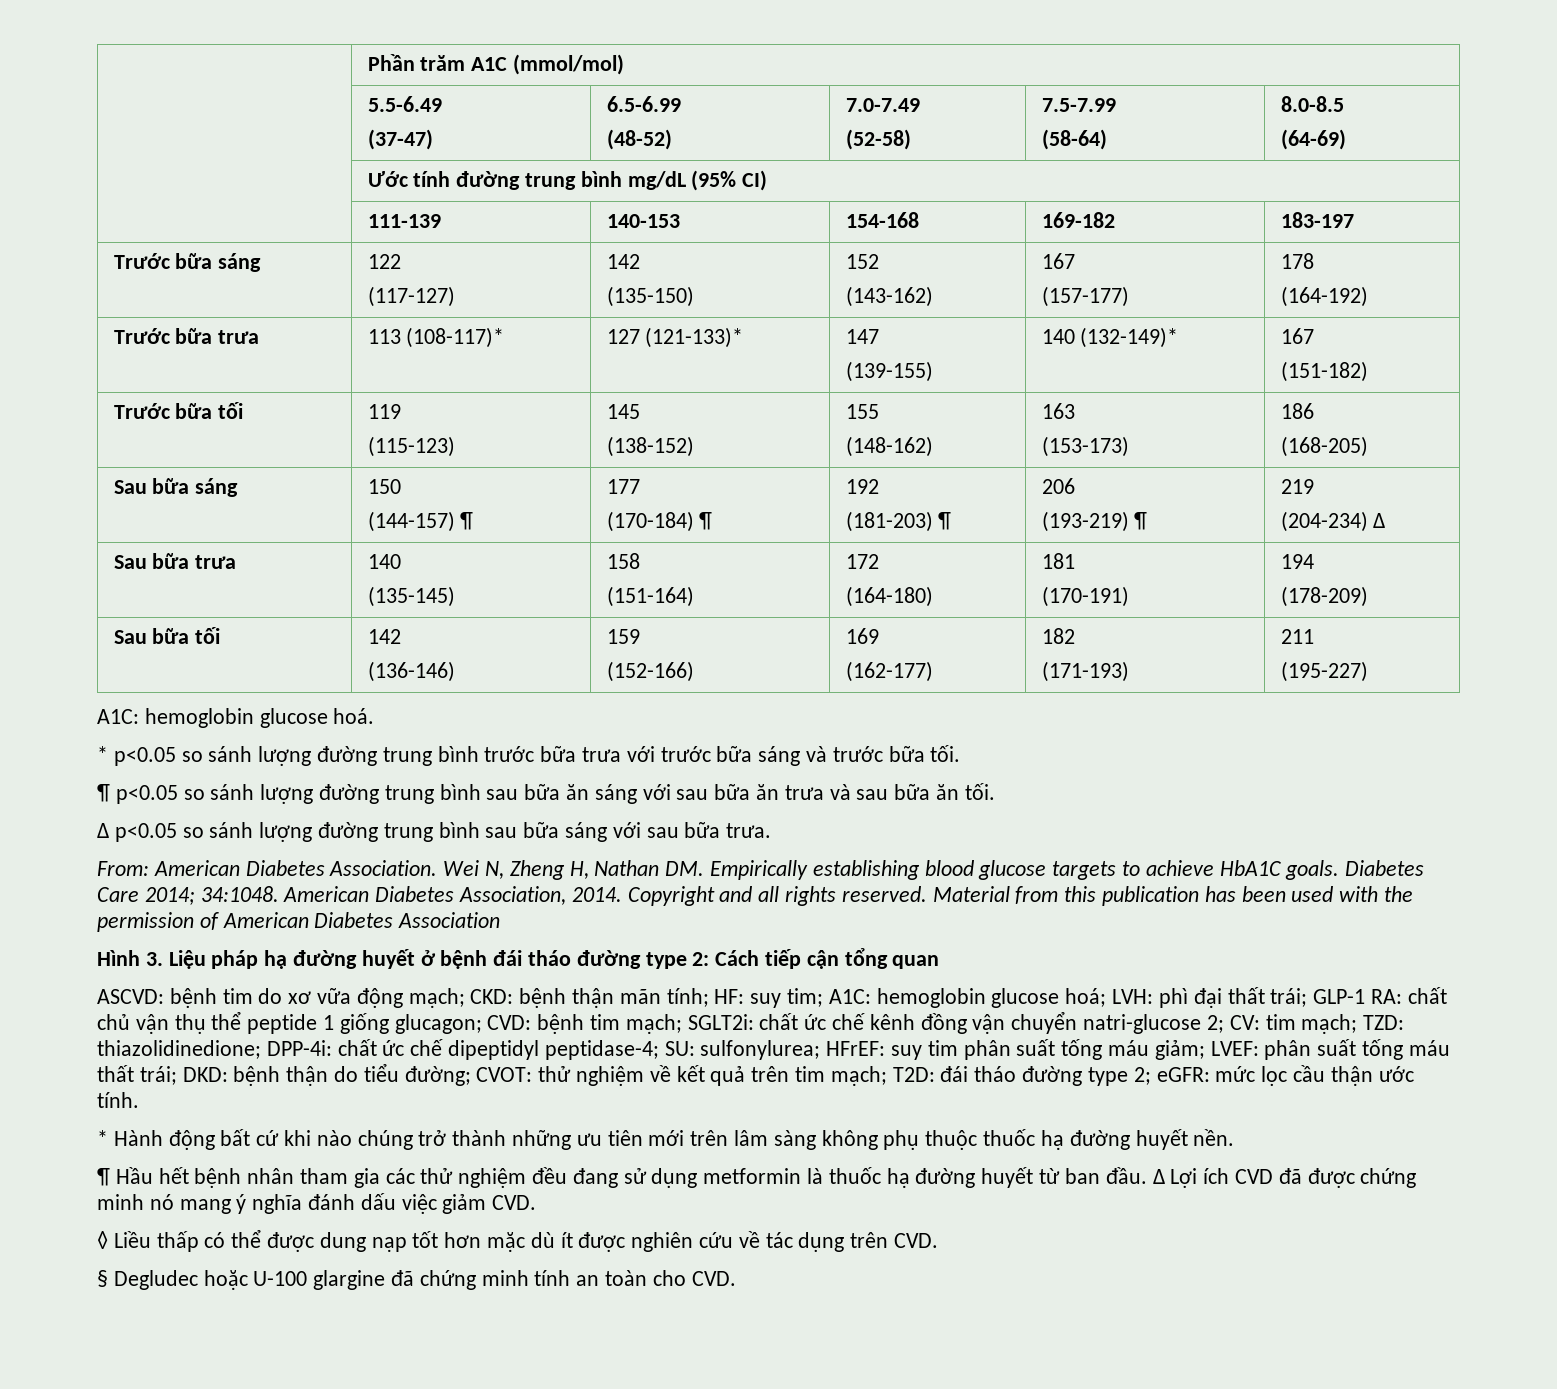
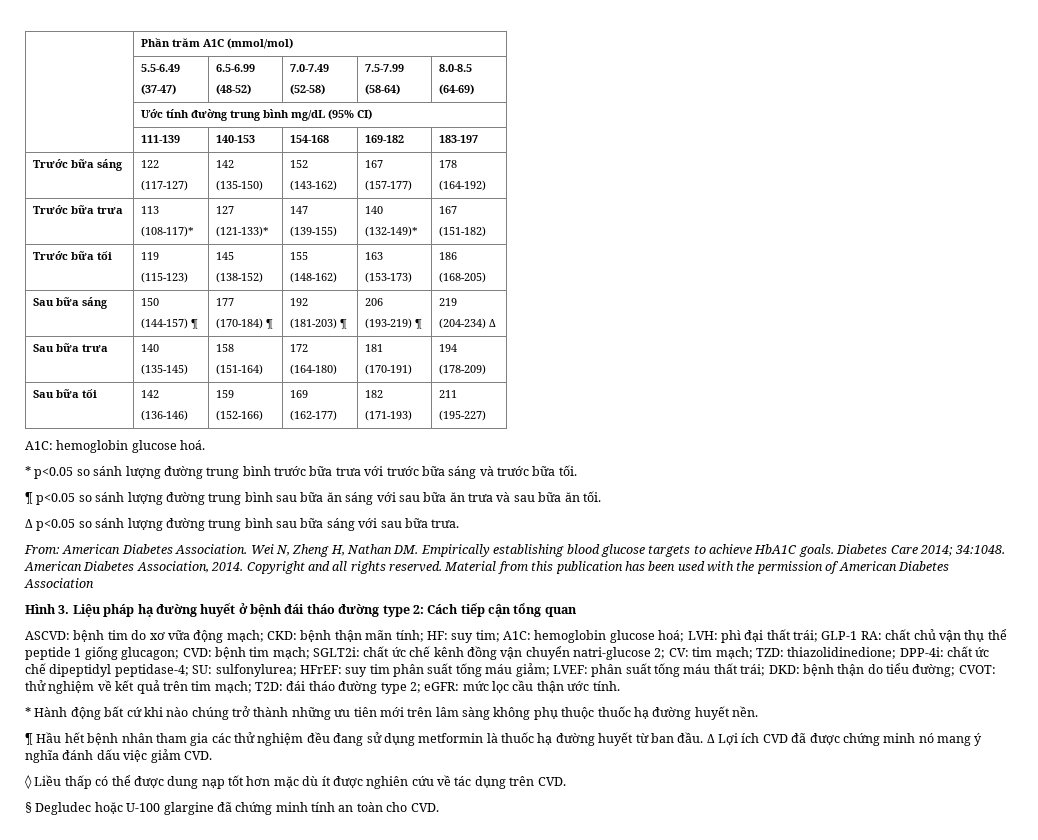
- Trước bữa trưa | 113 (108-117)* | 127 (121-133)* | 147
- (139-155) | 140 (132-149)* | 167
+ Trước bữa trưa | 113
+ (108-117)* | 127
+ (121-133)* | 147
+ (139-155) | 140
+ (132-149)* | 167

